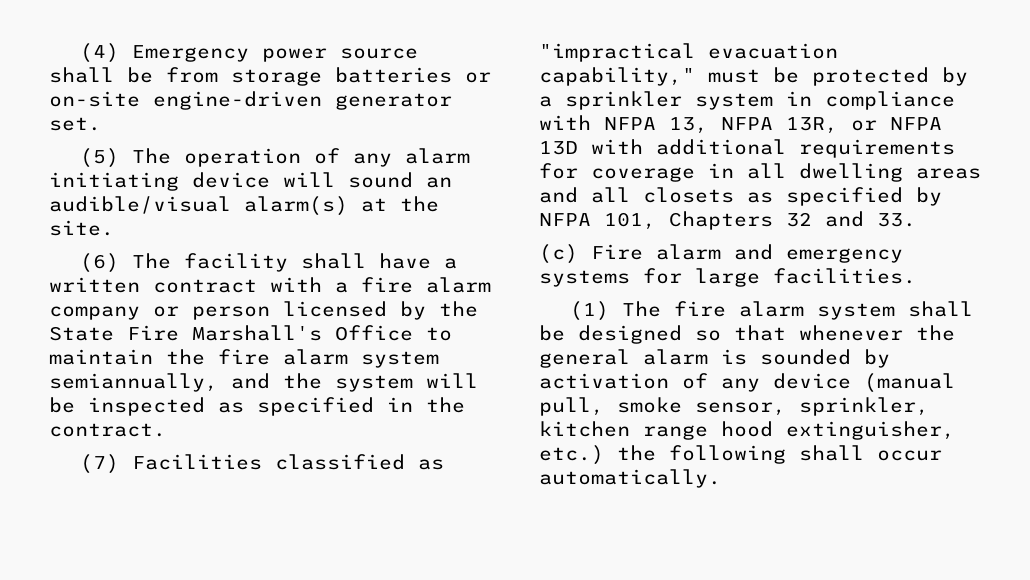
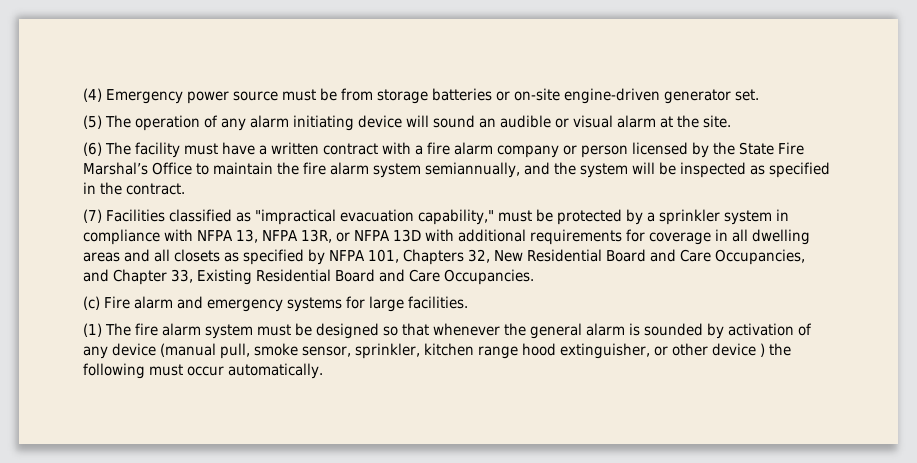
- (4) Emergency power source shall be from storage batteries or on-site engine-driven generator set.
+ (4) Emergency power source must be from storage batteries or on-site engine-driven generator set.
- (5) The operation of any alarm initiating device will sound an audible/visual alarm(s) at the site.
+ (5) The operation of any alarm initiating device will sound an audible or visual alarm at the site.
- (6) The facility shall have a written contract with a fire alarm company or person licensed by the State Fire Marshall's Office to maintain the fire alarm system semiannually, and the system will be inspected as specified in the contract.
+ (6) The facility must have a written contract with a fire alarm company or person licensed by the State Fire Marshal’s Office to maintain the fire alarm system semiannually, and the system will be inspected as specified in the contract.
- (7) Facilities classified as "impractical evacuation capability," must be protected by a sprinkler system in compliance with NFPA 13, NFPA 13R, or NFPA 13D with additional requirements for coverage in all dwelling areas and all closets as specified by NFPA 101, Chapters 32 and 33.
+ (7) Facilities classified as "impractical evacuation capability," must be protected by a sprinkler system in compliance with NFPA 13, NFPA 13R, or NFPA 13D with additional requirements for coverage in all dwelling areas and all closets as specified by NFPA 101, Chapters 32, New Residential Board and Care Occupancies, and Chapter 33, Existing Residential Board and Care Occupancies.
- (1) The fire alarm system shall be designed so that whenever the general alarm is sounded by activation of any device (manual pull, smoke sensor, sprinkler, kitchen range hood extinguisher, etc.) the following shall occur automatically.
+ (1) The fire alarm system must be designed so that whenever the general alarm is sounded by activation of any device (manual pull, smoke sensor, sprinkler, kitchen range hood extinguisher, or other device ) the following must occur automatically.

